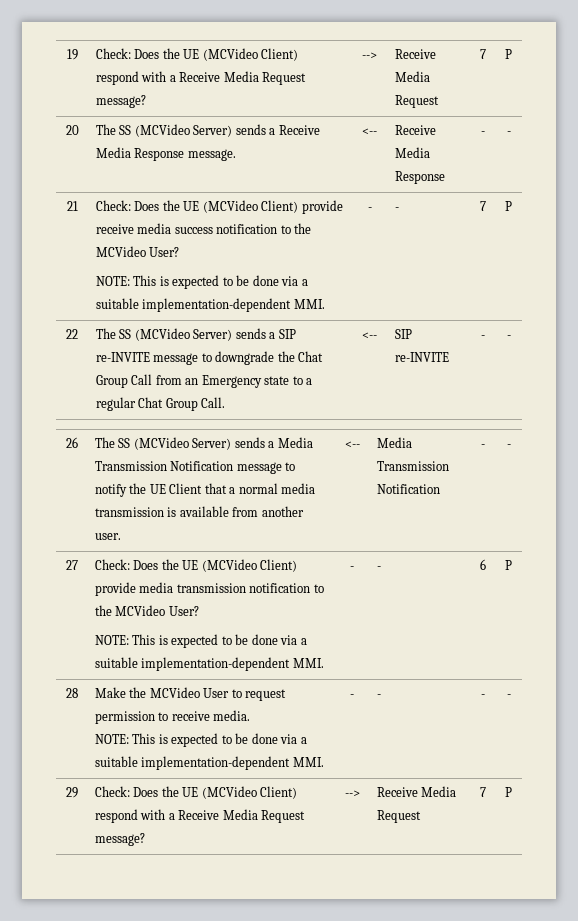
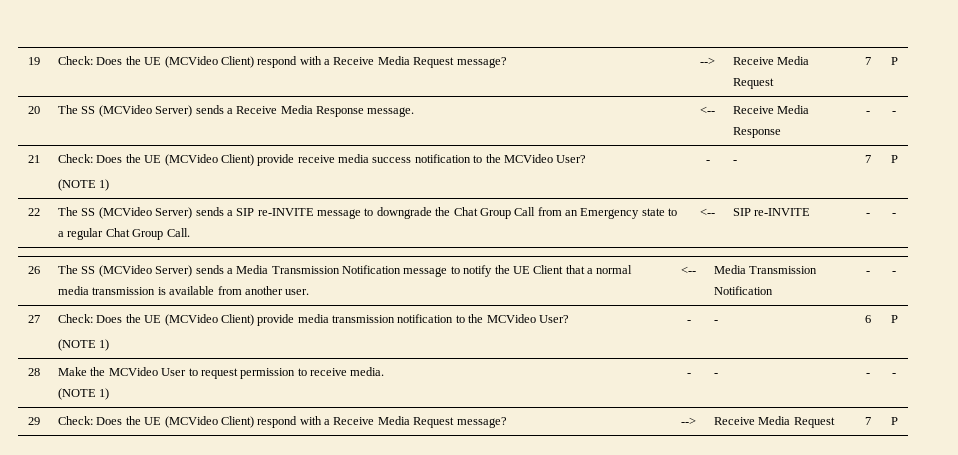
  21 | Check: Does the UE (MCVideo Client) provide receive media success notification to the MCVideo User?
- NOTE: This is expected to be done via a suitable implementation-dependent MMI. | - | - | 7 | P
+ (NOTE 1) | - | - | 7 | P
  27 | Check: Does the UE (MCVideo Client) provide media transmission notification to the MCVideo User?
- NOTE: This is expected to be done via a suitable implementation-dependent MMI. | - | - | 6 | P
+ (NOTE 1) | - | - | 6 | P
  28 | Make the MCVideo User to request permission to receive media.
- NOTE: This is expected to be done via a suitable implementation-dependent MMI. | - | - | - | -
+ (NOTE 1) | - | - | - | -

